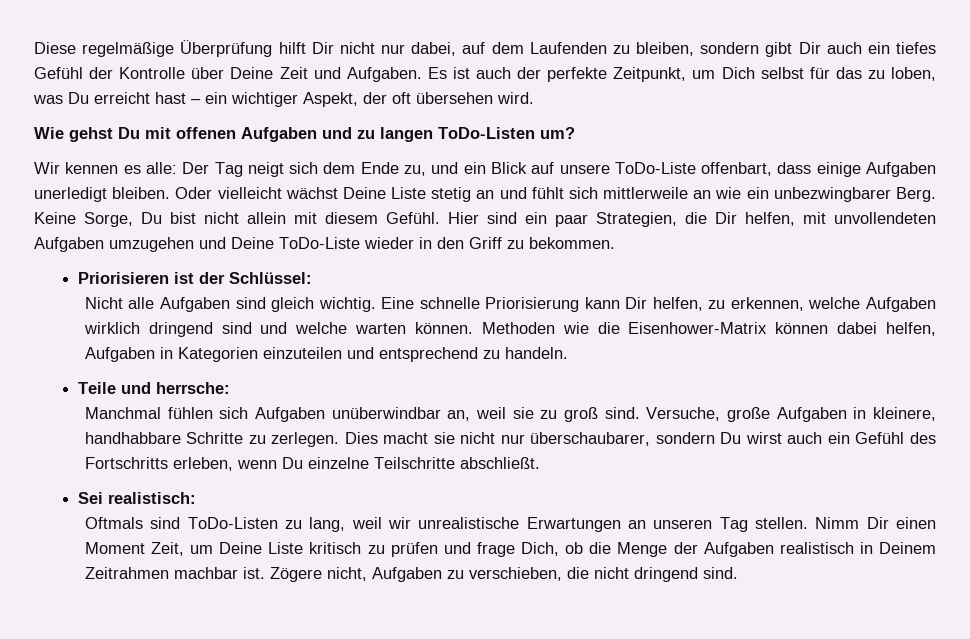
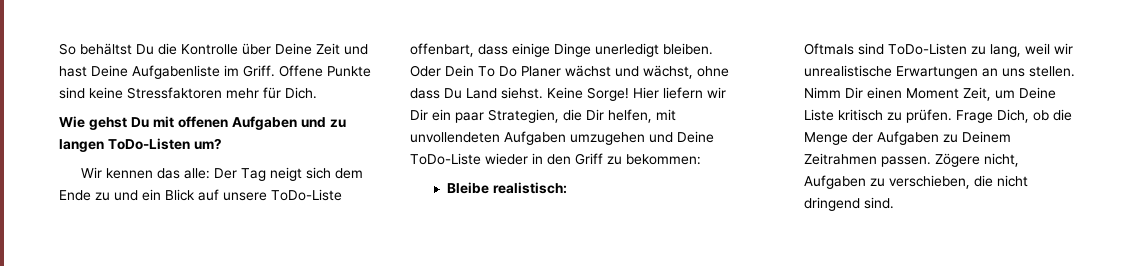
- Diese regelmäßige Überprüfung hilft Dir nicht nur dabei, auf dem Laufenden zu bleiben, sondern gibt Dir auch ein tiefes Gefühl der Kontrolle über Deine Zeit und Aufgaben. Es ist auch der perfekte Zeitpunkt, um Dich selbst für das zu loben, was Du erreicht hast – ein wichtiger Aspekt, der oft übersehen wird.
+ So behältst Du die Kontrolle über Deine Zeit und hast Deine Aufgabenliste im Griff. Offene Punkte sind keine Stressfaktoren mehr für Dich.
- Wir kennen es alle: Der Tag neigt sich dem Ende zu, und ein Blick auf unsere ToDo-Liste offenbart, dass einige Aufgaben unerledigt bleiben.
+ Wir kennen das alle: Der Tag neigt sich dem Ende zu und ein Blick auf unsere ToDo-Liste offenbart, dass einige Dinge unerledigt bleiben.
- Oder vielleicht wächst Deine Liste stetig an und fühlt sich mittlerweile an wie ein unbezwingbarer Berg. Keine Sorge, Du bist nicht allein mit diesem Gefühl. Hier sind ein paar Strategien, die Dir helfen, mit unvollendeten Aufgaben umzugehen und Deine ToDo-Liste wieder in den Griff zu bekommen.
- Priorisieren ist der Schlüssel:
- Nicht alle Aufgaben sind gleich wichtig. Eine schnelle Priorisierung kann Dir helfen, zu erkennen, welche Aufgaben wirklich dringend sind und welche warten können. Methoden wie die Eisenhower-Matrix können dabei helfen, Aufgaben in Kategorien einzuteilen und entsprechend zu handeln.
- Teile und herrsche:
- Manchmal fühlen sich Aufgaben unüberwindbar an, weil sie zu groß sind. Versuche, große Aufgaben in kleinere, handhabbare Schritte zu zerlegen. Dies macht sie nicht nur überschaubarer, sondern Du wirst auch ein Gefühl des Fortschritts erleben, wenn Du einzelne Teilschritte abschließt.
- Sei realistisch:
+ Oder Dein To Do Planer wächst und wächst, ohne dass Du Land siehst. Keine Sorge! Hier liefern wir Dir ein paar Strategien, die Dir helfen, mit unvollendeten Aufgaben umzugehen und Deine ToDo-Liste wieder in den Griff zu bekommen:
+ Bleibe realistisch:
- Oftmals sind ToDo-Listen zu lang, weil wir unrealistische Erwartungen an unseren Tag stellen.
+ Oftmals sind ToDo-Listen zu lang, weil wir unrealistische Erwartungen an uns stellen.
- Nimm Dir einen Moment Zeit, um Deine Liste kritisch zu prüfen und frage Dich, ob die Menge der Aufgaben realistisch in Deinem Zeitrahmen machbar ist.
+ Nimm Dir einen Moment Zeit, um Deine Liste kritisch zu prüfen. Frage Dich, ob die Menge der Aufgaben zu Deinem Zeitrahmen passen.

